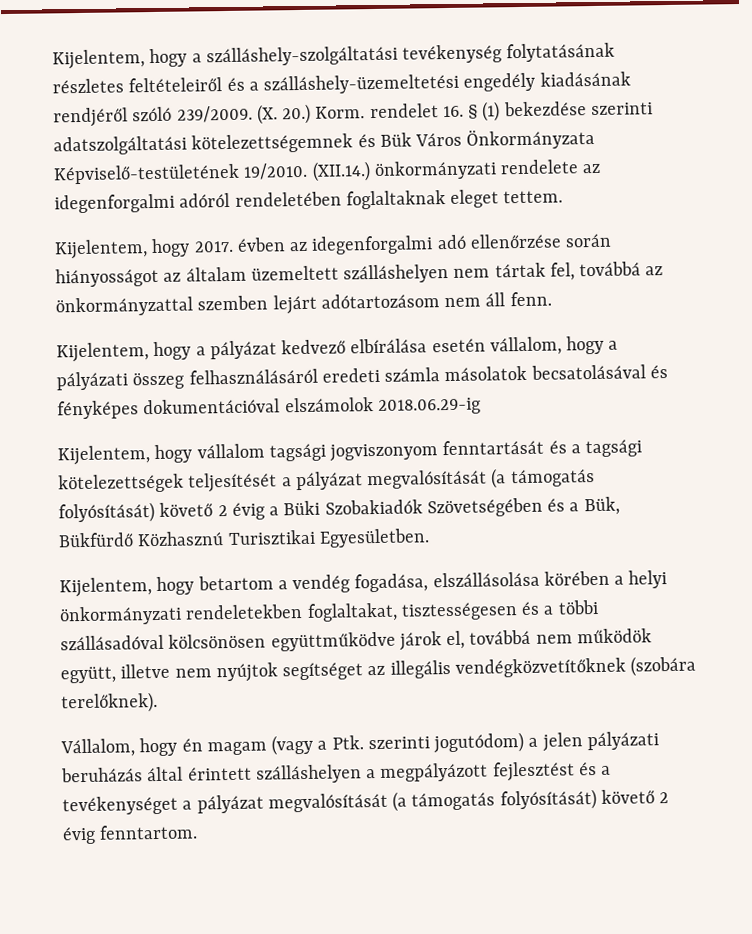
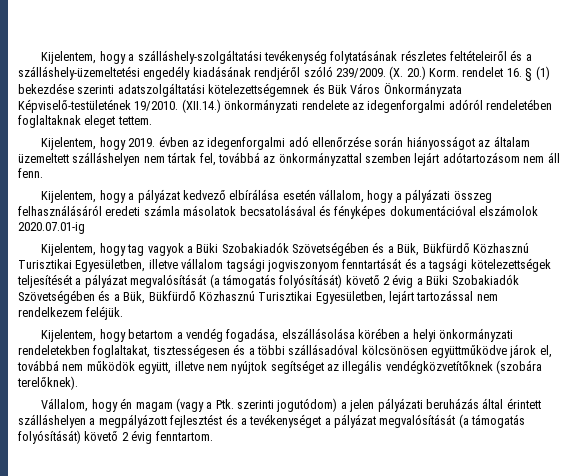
- Kijelentem, hogy 2017. évben az idegenforgalmi adó ellenőrzése során hiányosságot az általam üzemeltett szálláshelyen nem tártak fel, továbbá az önkormányzattal szemben lejárt adótartozásom nem áll fenn.
+ Kijelentem, hogy 2019. évben az idegenforgalmi adó ellenőrzése során hiányosságot az általam üzemeltett szálláshelyen nem tártak fel, továbbá az önkormányzattal szemben lejárt adótartozásom nem áll fenn.
- Kijelentem, hogy a pályázat kedvező elbírálása esetén vállalom, hogy a pályázati összeg felhasználásáról eredeti számla másolatok becsatolásával és fényképes dokumentációval elszámolok 2018.06.29-ig
- Kijelentem, hogy vállalom tagsági jogviszonyom fenntartását és a tagsági kötelezettségek teljesítését a pályázat megvalósítását (a támogatás folyósítását) követő 2 évig a Büki Szobakiadók Szövetségében és a Bük, Bükfürdő Közhasznú Turisztikai Egyesületben.
+ Kijelentem, hogy a pályázat kedvező elbírálása esetén vállalom, hogy a pályázati összeg felhasználásáról eredeti számla másolatok becsatolásával és fényképes dokumentációval elszámolok 2020.07.01-ig
+ Kijelentem, hogy tag vagyok a Büki Szobakiadók Szövetségében és a Bük, Bükfürdő Közhasznú Turisztikai Egyesületben, illetve vállalom tagsági jogviszonyom fenntartását és a tagsági kötelezettségek teljesítését a pályázat megvalósítását (a támogatás folyósítását) követő 2 évig a Büki Szobakiadók Szövetségében és a Bük, Bükfürdő Közhasznú Turisztikai Egyesületben, lejárt tartozással nem rendelkezem feléjük.

